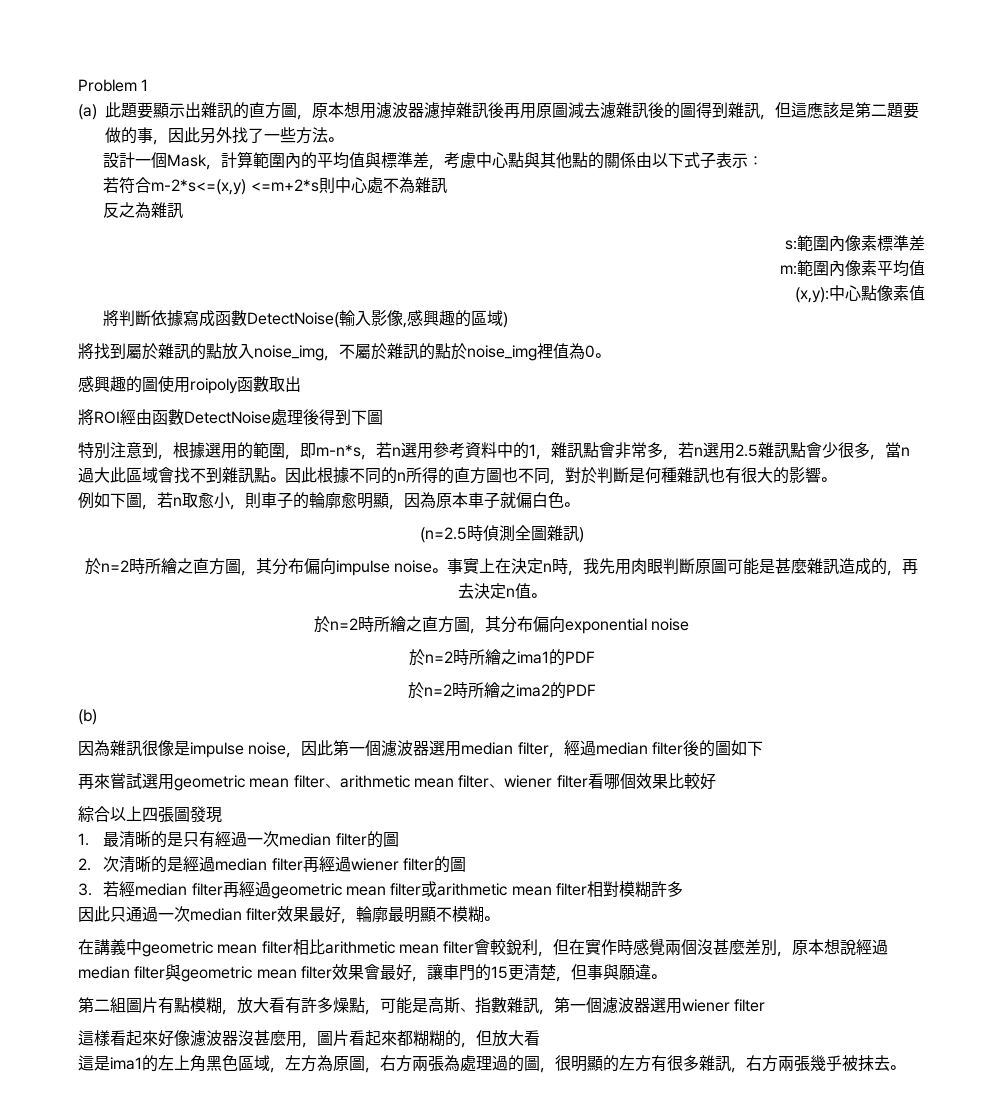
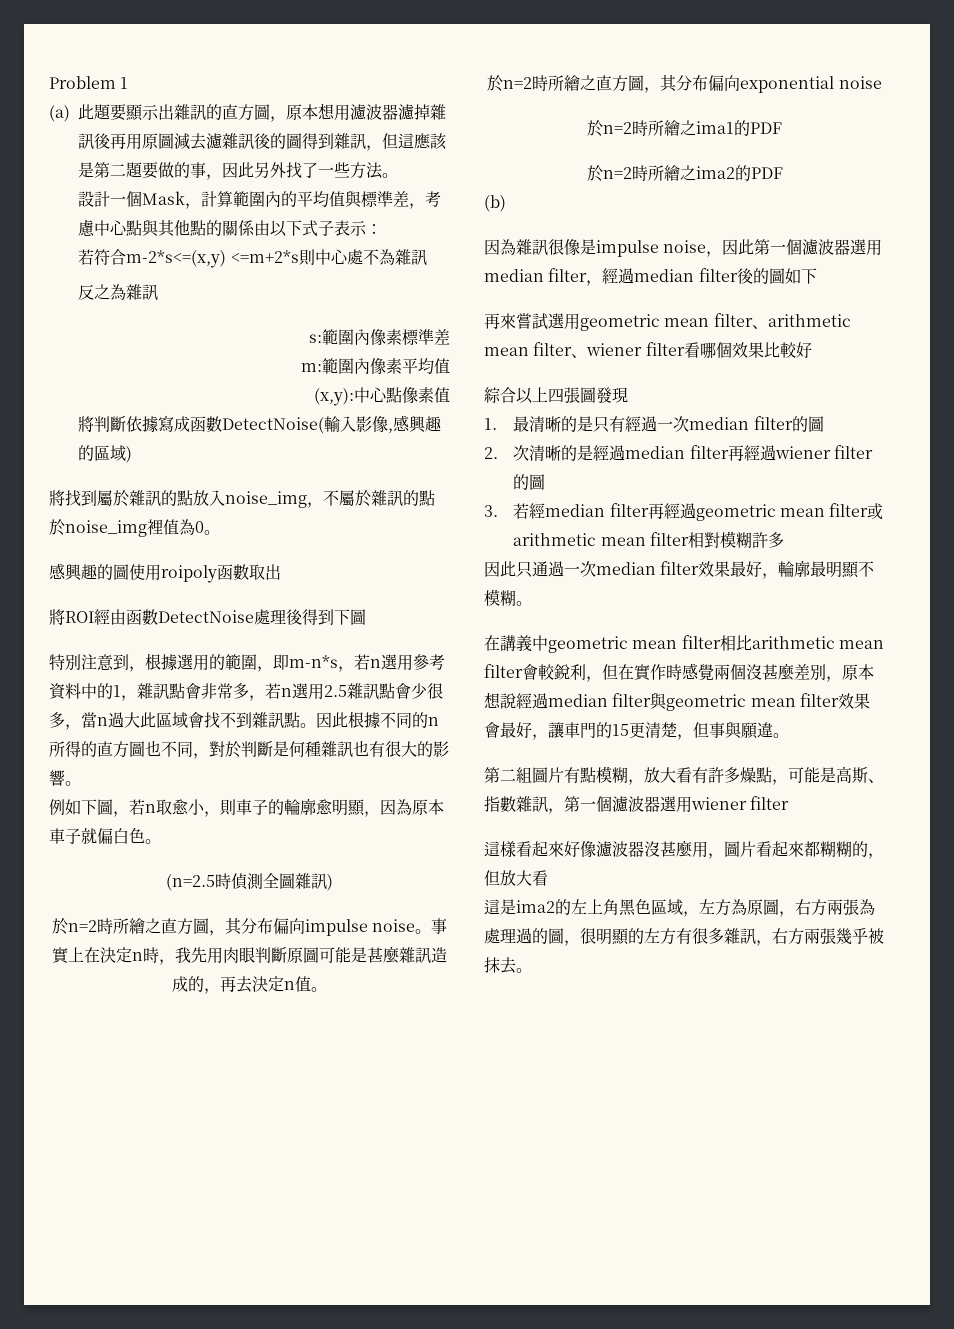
- 這是ima1的左上角黑色區域，左方為原圖，右方兩張為處理過的圖，很明顯的左方有很多雜訊，右方兩張幾乎被抹去。
+ 這是ima2的左上角黑色區域，左方為原圖，右方兩張為處理過的圖，很明顯的左方有很多雜訊，右方兩張幾乎被抹去。

